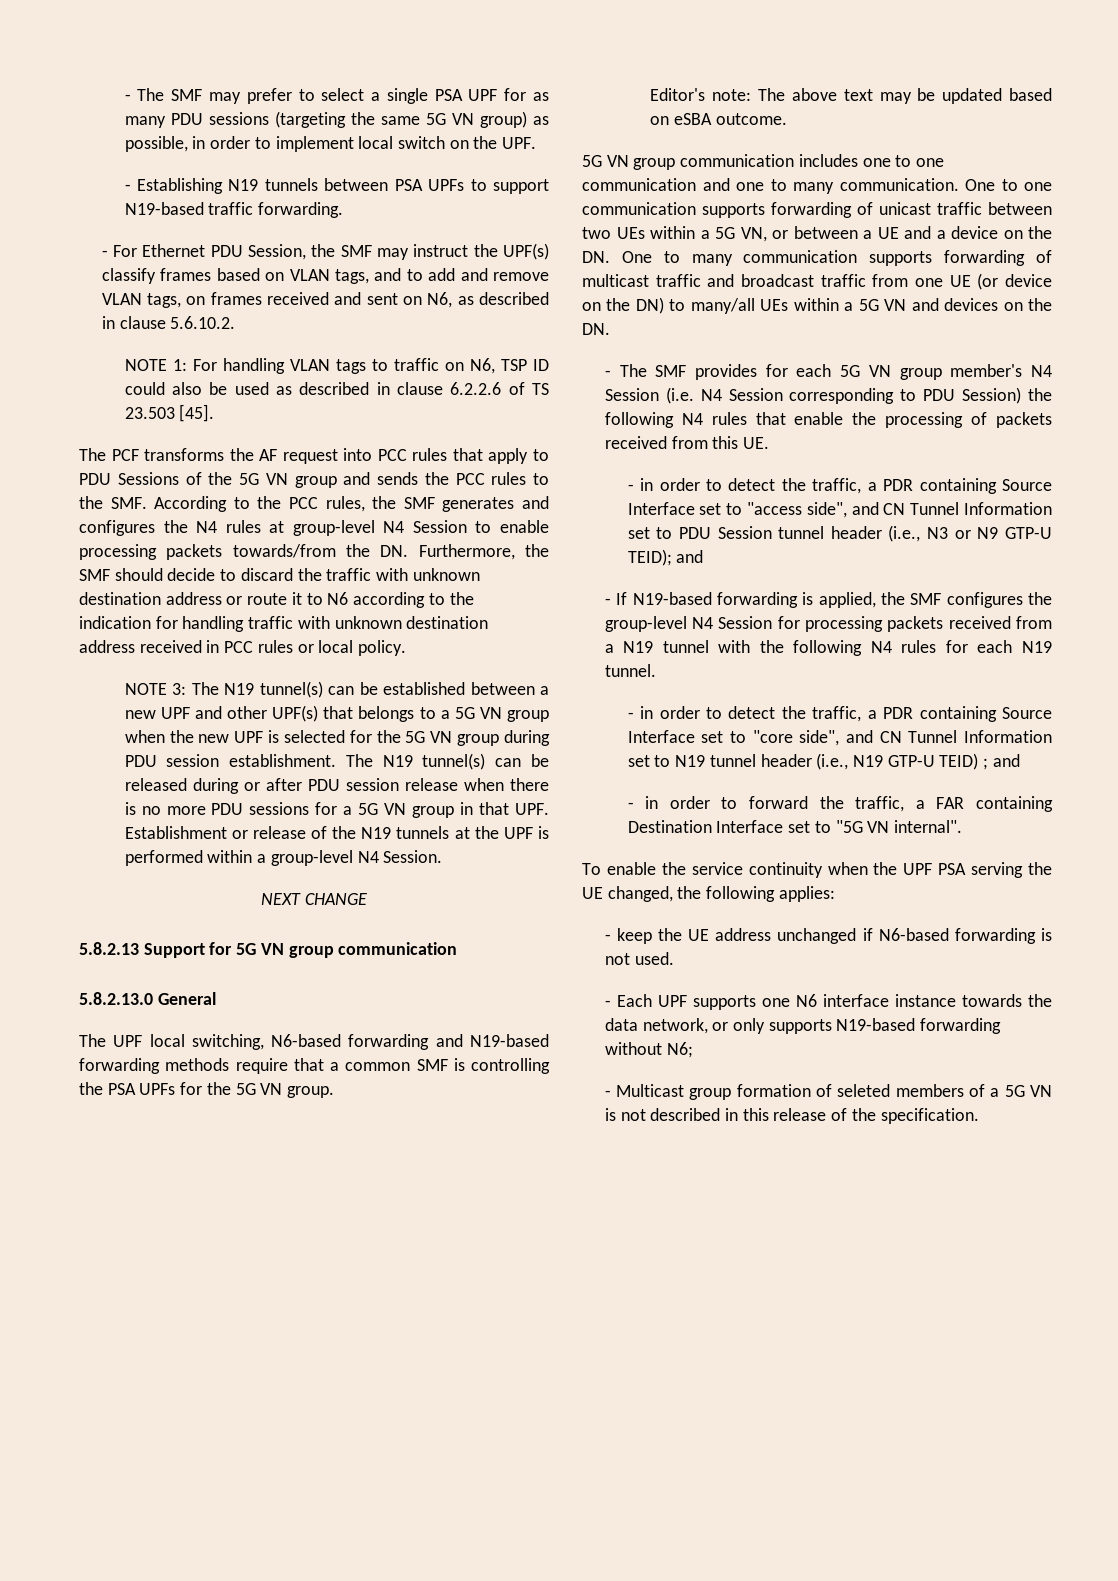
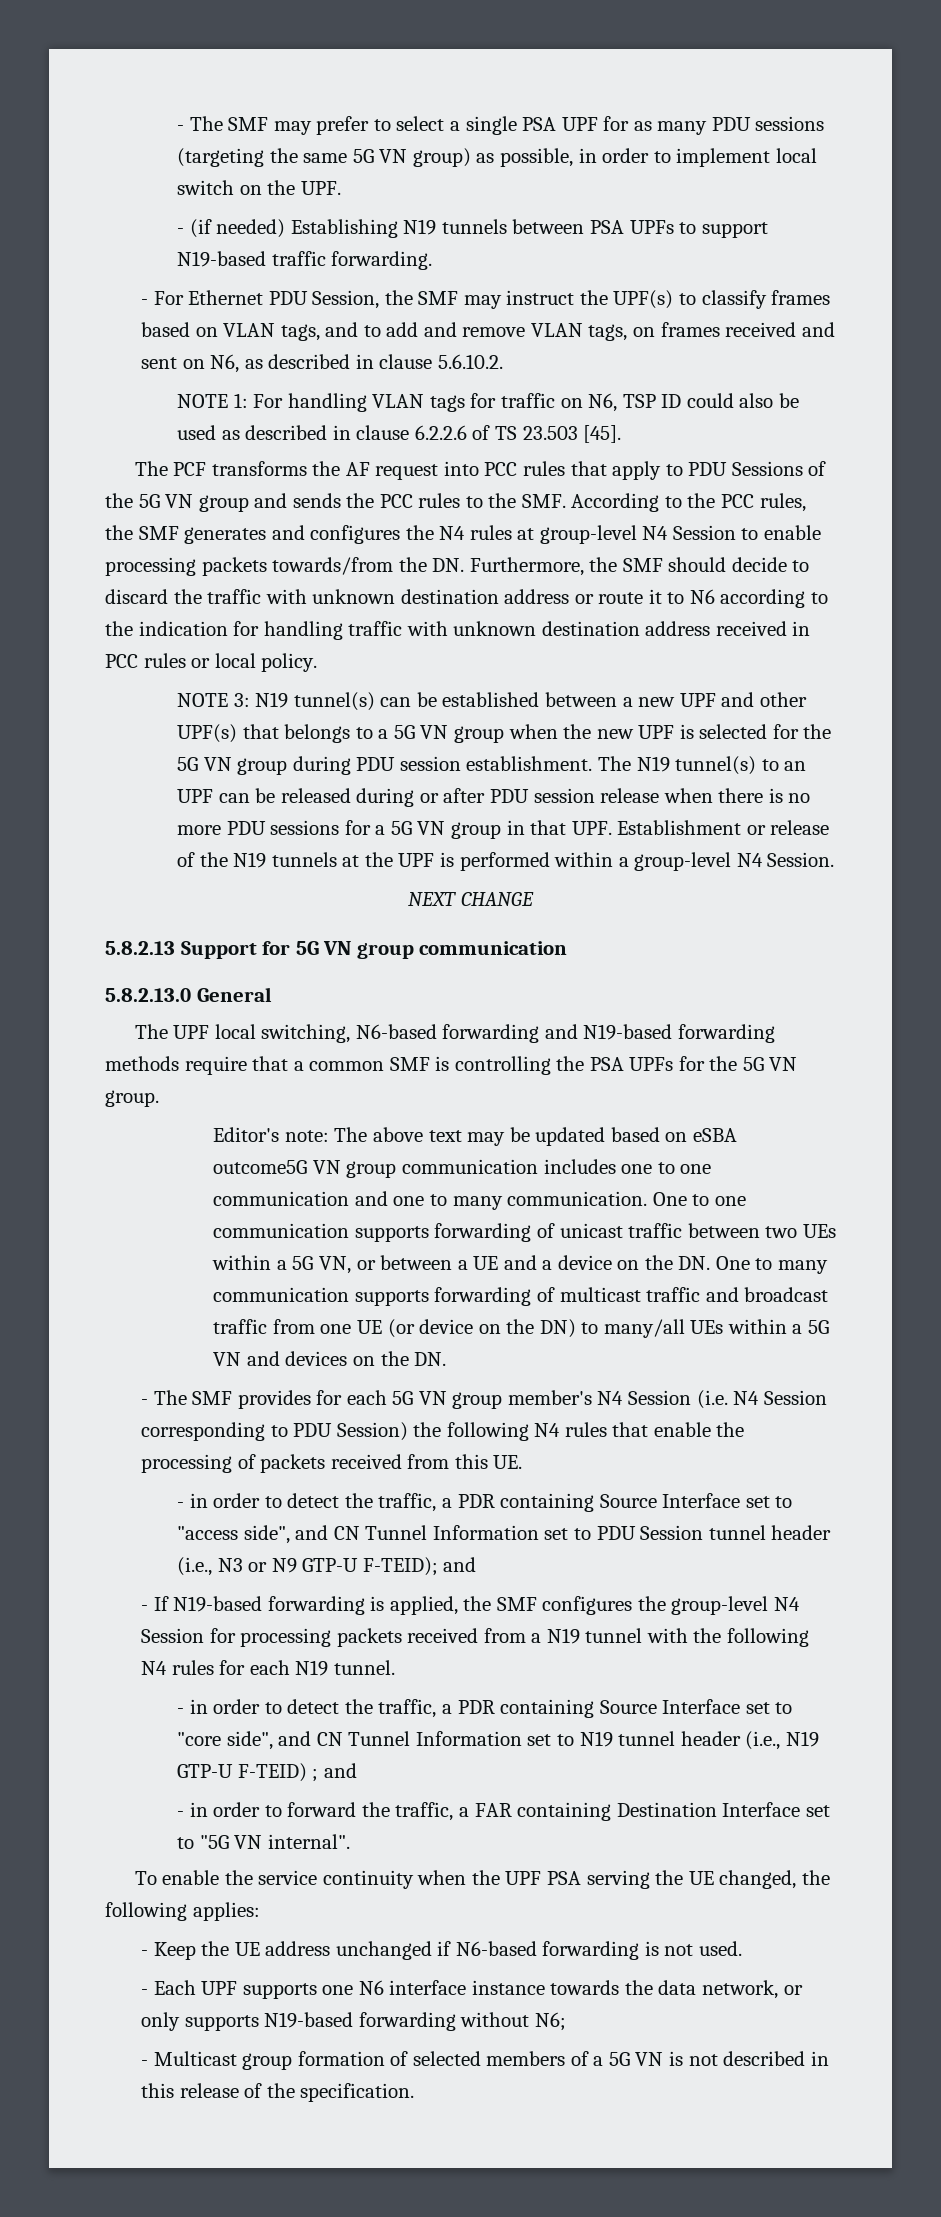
- - Establishing N19 tunnels between PSA UPFs to support N19-based traffic forwarding.
+ - (if needed) Establishing N19 tunnels between PSA UPFs to support N19-based traffic forwarding.
- - For Ethernet PDU Session, the SMF may instruct the UPF(s) classify frames based on VLAN tags, and to add and remove VLAN tags, on frames received and sent on N6, as described in clause 5.6.10.2.
+ - For Ethernet PDU Session, the SMF may instruct the UPF(s) to classify frames based on VLAN tags, and to add and remove VLAN tags, on frames received and sent on N6, as described in clause 5.6.10.2.
- NOTE 1: For handling VLAN tags to traffic on N6, TSP ID could also be used as described in clause 6.2.2.6 of TS 23.503 [45].
+ NOTE 1: For handling VLAN tags for traffic on N6, TSP ID could also be used as described in clause 6.2.2.6 of TS 23.503 [45].
- NOTE 3: The N19 tunnel(s) can be established between a new UPF and other UPF(s) that belongs to a 5G VN group when the new UPF is selected for the 5G VN group during PDU session establishment.
+ NOTE 3: N19 tunnel(s) can be established between a new UPF and other UPF(s) that belongs to a 5G VN group when the new UPF is selected for the 5G VN group during PDU session establishment.
- The N19 tunnel(s) can be released during or after PDU session release when there is no more PDU sessions for a 5G VN group in that UPF. Establishment or release of the N19 tunnels at the UPF is performed within a group-level N4 Session.
+ The N19 tunnel(s) to an UPF can be released during or after PDU session release when there is no more PDU sessions for a 5G VN group in that UPF. Establishment or release of the N19 tunnels at the UPF is performed within a group-level N4 Session.
- Editor's note: The above text may be updated based on eSBA outcome.
- 5G VN group communication includes one to one communication and one to many communication.
+ Editor's note: The above text may be updated based on eSBA outcome5G VN group communication includes one to one communication and one to many communication.
- - in order to detect the traffic, a PDR containing Source Interface set to "access side", and CN Tunnel Information set to PDU Session tunnel header (i.e., N3 or N9 GTP-U TEID); and
+ - in order to detect the traffic, a PDR containing Source Interface set to "access side", and CN Tunnel Information set to PDU Session tunnel header (i.e., N3 or N9 GTP-U F-TEID); and
- - in order to detect the traffic, a PDR containing Source Interface set to "core side", and CN Tunnel Information set to N19 tunnel header (i.e., N19 GTP-U TEID) ; and
+ - in order to detect the traffic, a PDR containing Source Interface set to "core side", and CN Tunnel Information set to N19 tunnel header (i.e., N19 GTP-U F-TEID) ; and
- - keep the UE address unchanged if N6-based forwarding is not used.
+ - Keep the UE address unchanged if N6-based forwarding is not used.
- - Multicast group formation of seleted members of a 5G VN is not described in this release of the specification.
+ - Multicast group formation of selected members of a 5G VN is not described in this release of the specification.

